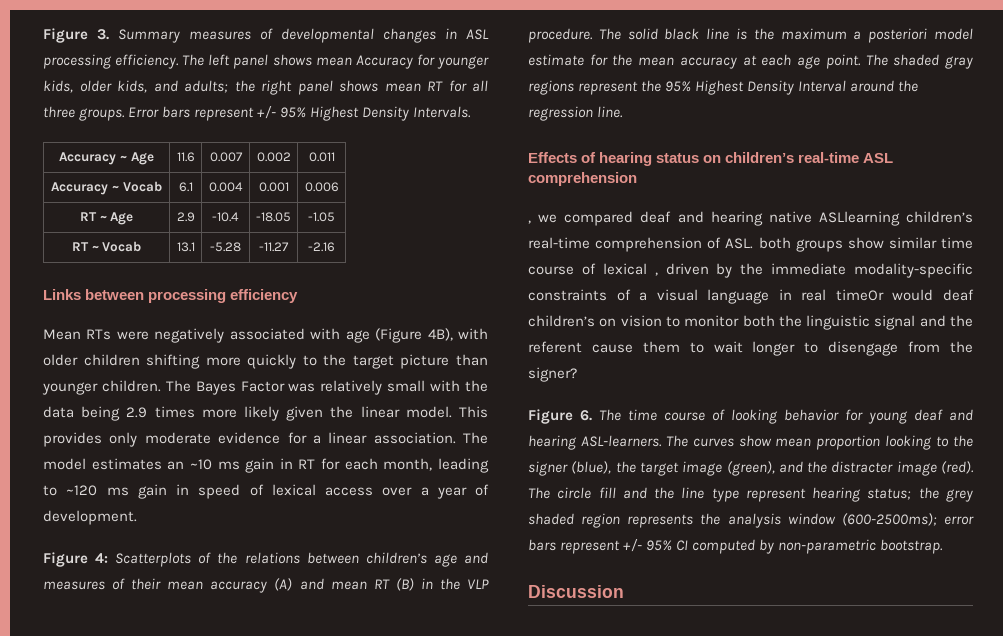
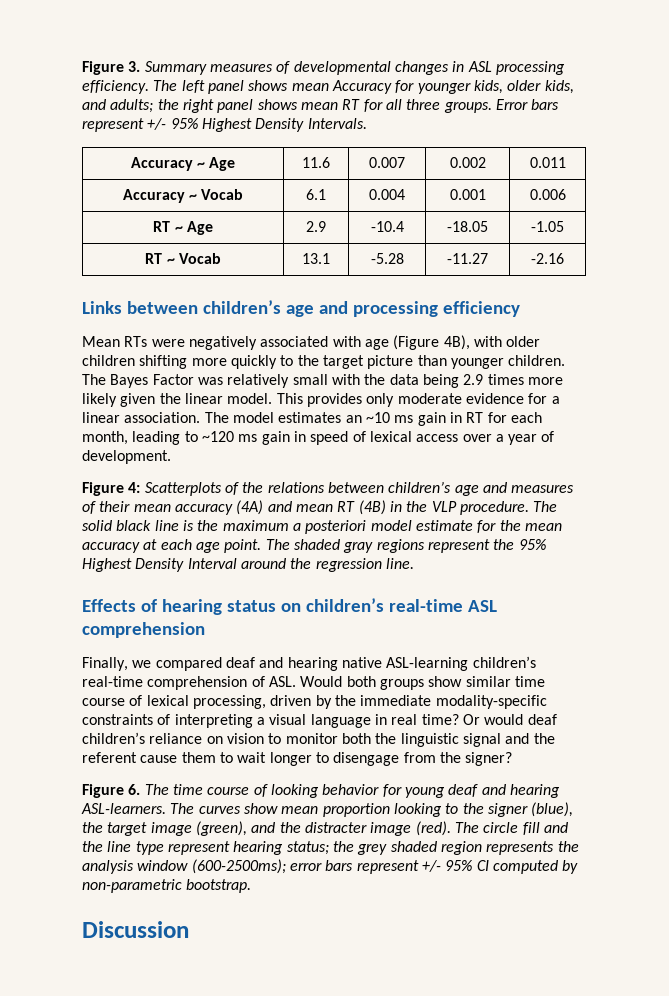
- Links between processing efficiency
+ Links between children’s age and processing efficiency
- Figure 4: Scatterplots of the relations between children’s age and measures of their mean accuracy (A) and mean RT (B) in the VLP procedure.
+ Figure 4: Scatterplots of the relations between children’s age and measures of their mean accuracy (4A) and mean RT (4B) in the VLP procedure.
- , we compared deaf and hearing native ASLlearning children’s real-time comprehension of ASL. both groups show similar time course of lexical , driven by the immediate modality-specific constraints of a visual language in real timeOr would deaf children’s on vision to monitor both the linguistic signal and the referent cause them to wait longer to disengage from the signer?
+ Finally, we compared deaf and hearing native ASL-learning children’s real-time comprehension of ASL. Would both groups show similar time course of lexical processing, driven by the immediate modality-specific constraints of interpreting a visual language in real time? Or would deaf children’s reliance on vision to monitor both the linguistic signal and the referent cause them to wait longer to disengage from the signer?

